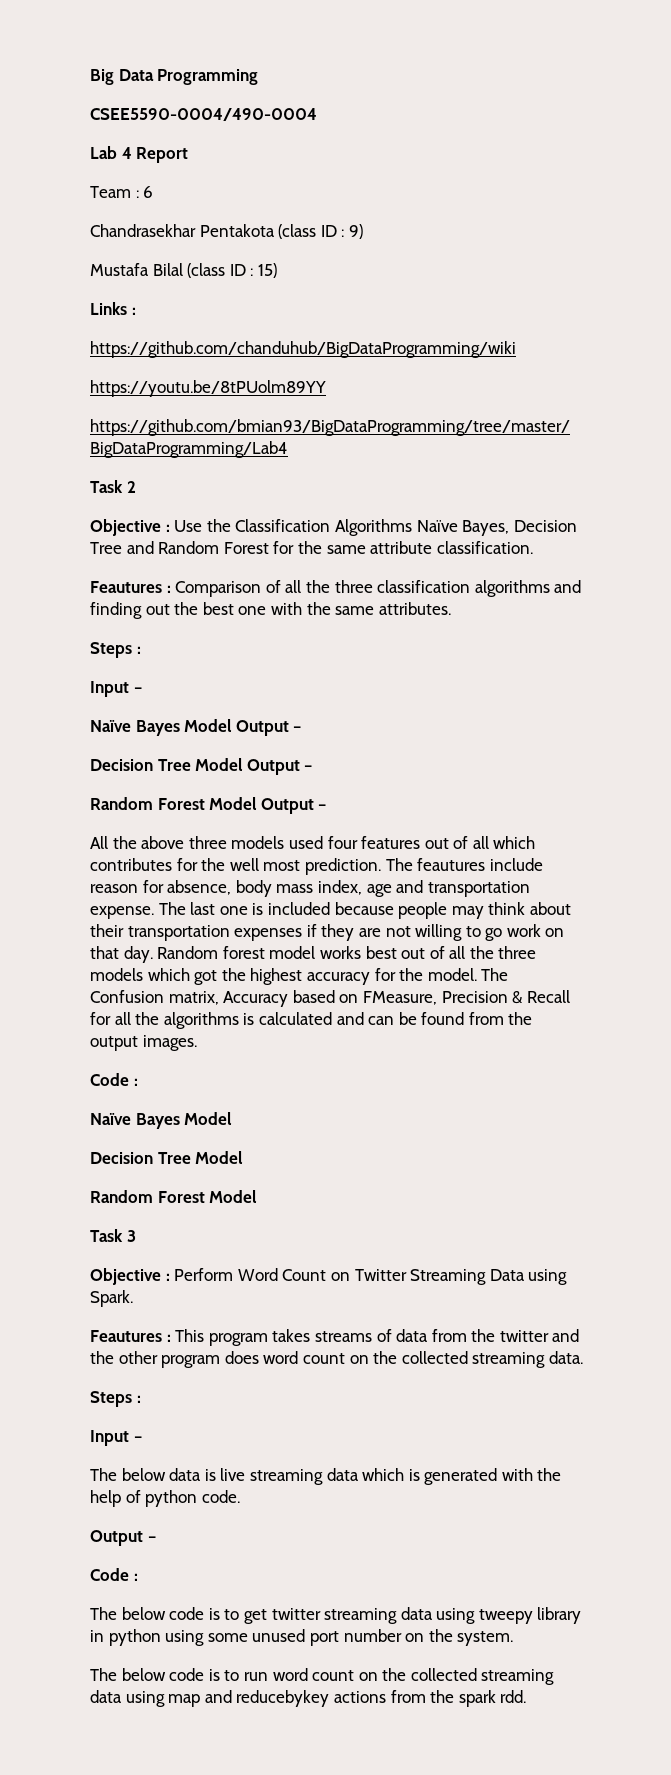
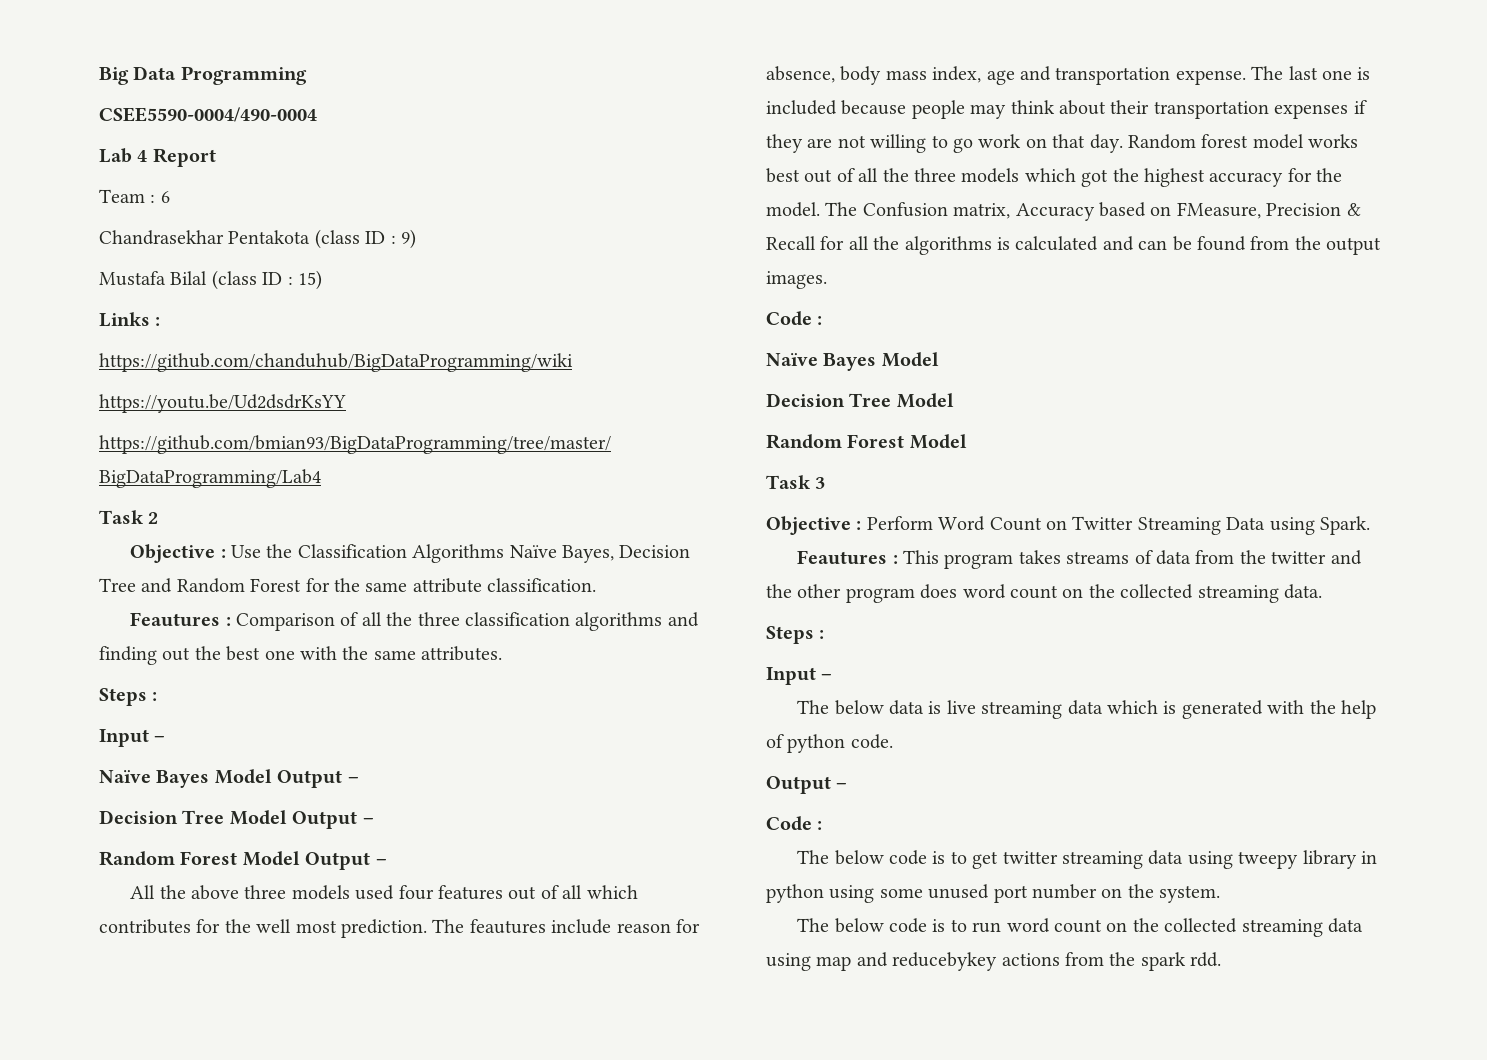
- https://youtu.be/8tPUolm89YY
+ https://youtu.be/Ud2dsdrKsYY

